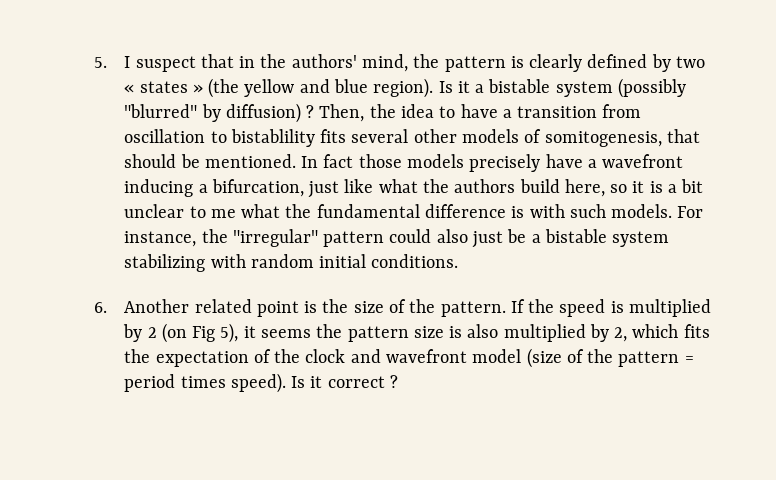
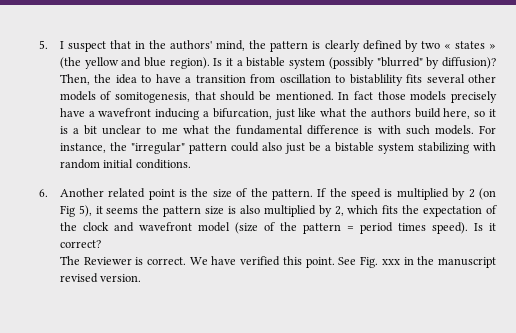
- Is it a bistable system (possibly "blurred" by diffusion) ?
+ Is it a bistable system (possibly "blurred" by diffusion)?
- Is it correct ?
+ Is it correct?
+ The Reviewer is correct. We have verified this point. See Fig. xxx in the manuscript revised version.

